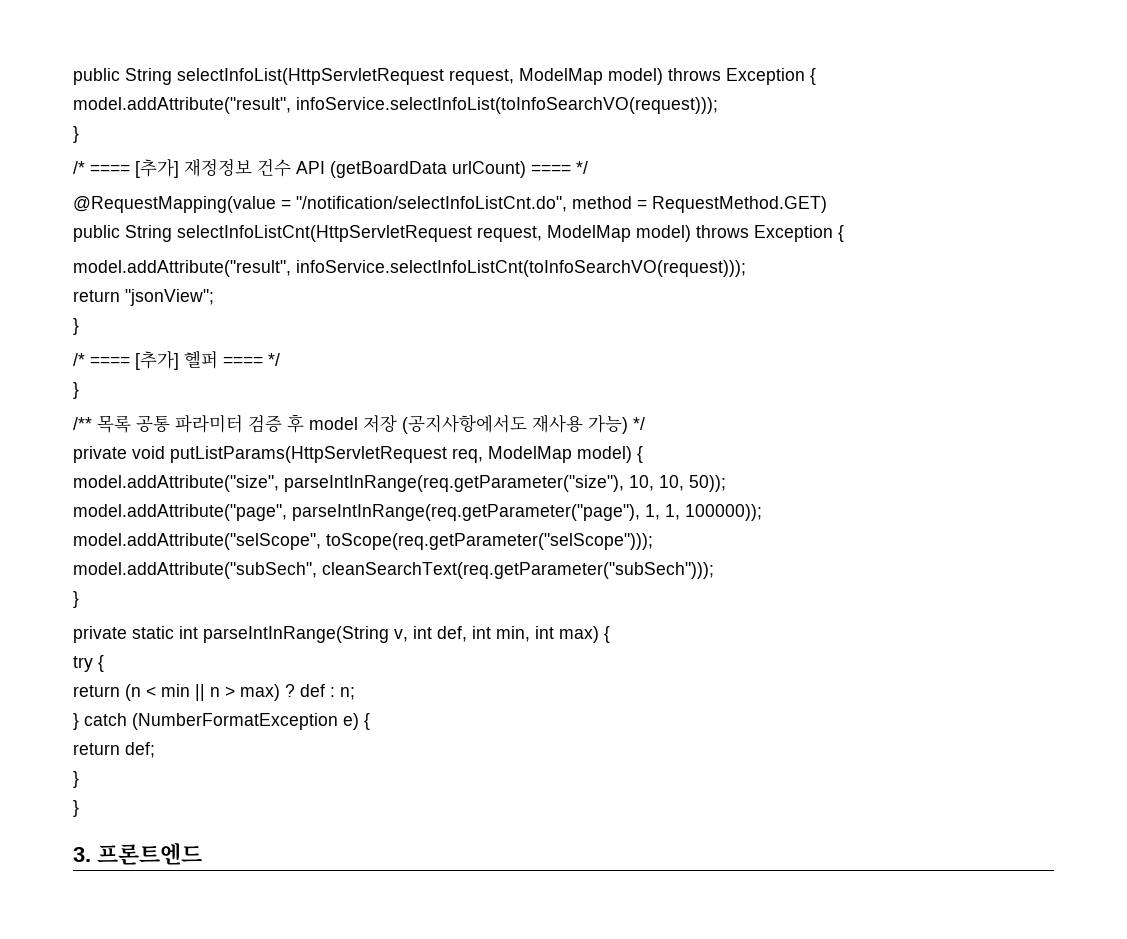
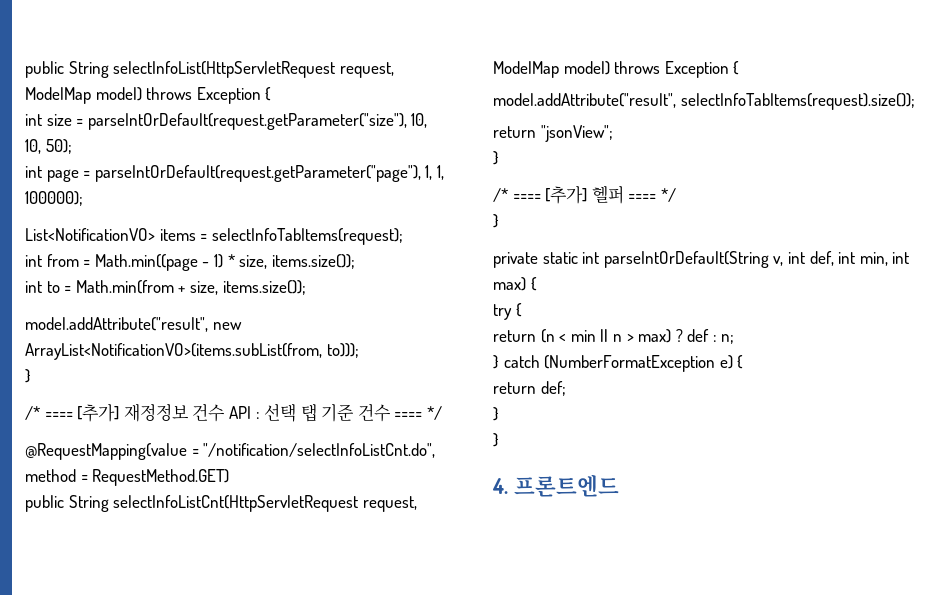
- model.addAttribute("result", infoService.selectInfoList(toInfoSearchVO(request)));
+ int size = parseIntOrDefault(request.getParameter("size"), 10, 10, 50);
+ int page = parseIntOrDefault(request.getParameter("page"), 1, 1, 100000);
+ List<NotificationVO> items = selectInfoTabItems(request);
+ int from = Math.min((page - 1) * size, items.size());
+ int to = Math.min(from + size, items.size());
+ model.addAttribute("result", new ArrayList<NotificationVO>(items.subList(from, to)));
- /* ==== [추가] 재정정보 건수 API (getBoardData urlCount) ==== */
+ /* ==== [추가] 재정정보 건수 API : 선택 탭 기준 건수 ==== */
- model.addAttribute("result", infoService.selectInfoListCnt(toInfoSearchVO(request)));
+ model.addAttribute("result", selectInfoTabItems(request).size());
- /** 목록 공통 파라미터 검증 후 model 저장 (공지사항에서도 재사용 가능) */
- private void putListParams(HttpServletRequest req, ModelMap model) {
- model.addAttribute("size", parseIntInRange(req.getParameter("size"), 10, 10, 50));
- model.addAttribute("page", parseIntInRange(req.getParameter("page"), 1, 1, 100000));
- model.addAttribute("selScope", toScope(req.getParameter("selScope")));
- model.addAttribute("subSech", cleanSearchText(req.getParameter("subSech")));
- }
- private static int parseIntInRange(String v, int def, int min, int max) {
+ private static int parseIntOrDefault(String v, int def, int min, int max) {
- 3. 프론트엔드
+ 4. 프론트엔드

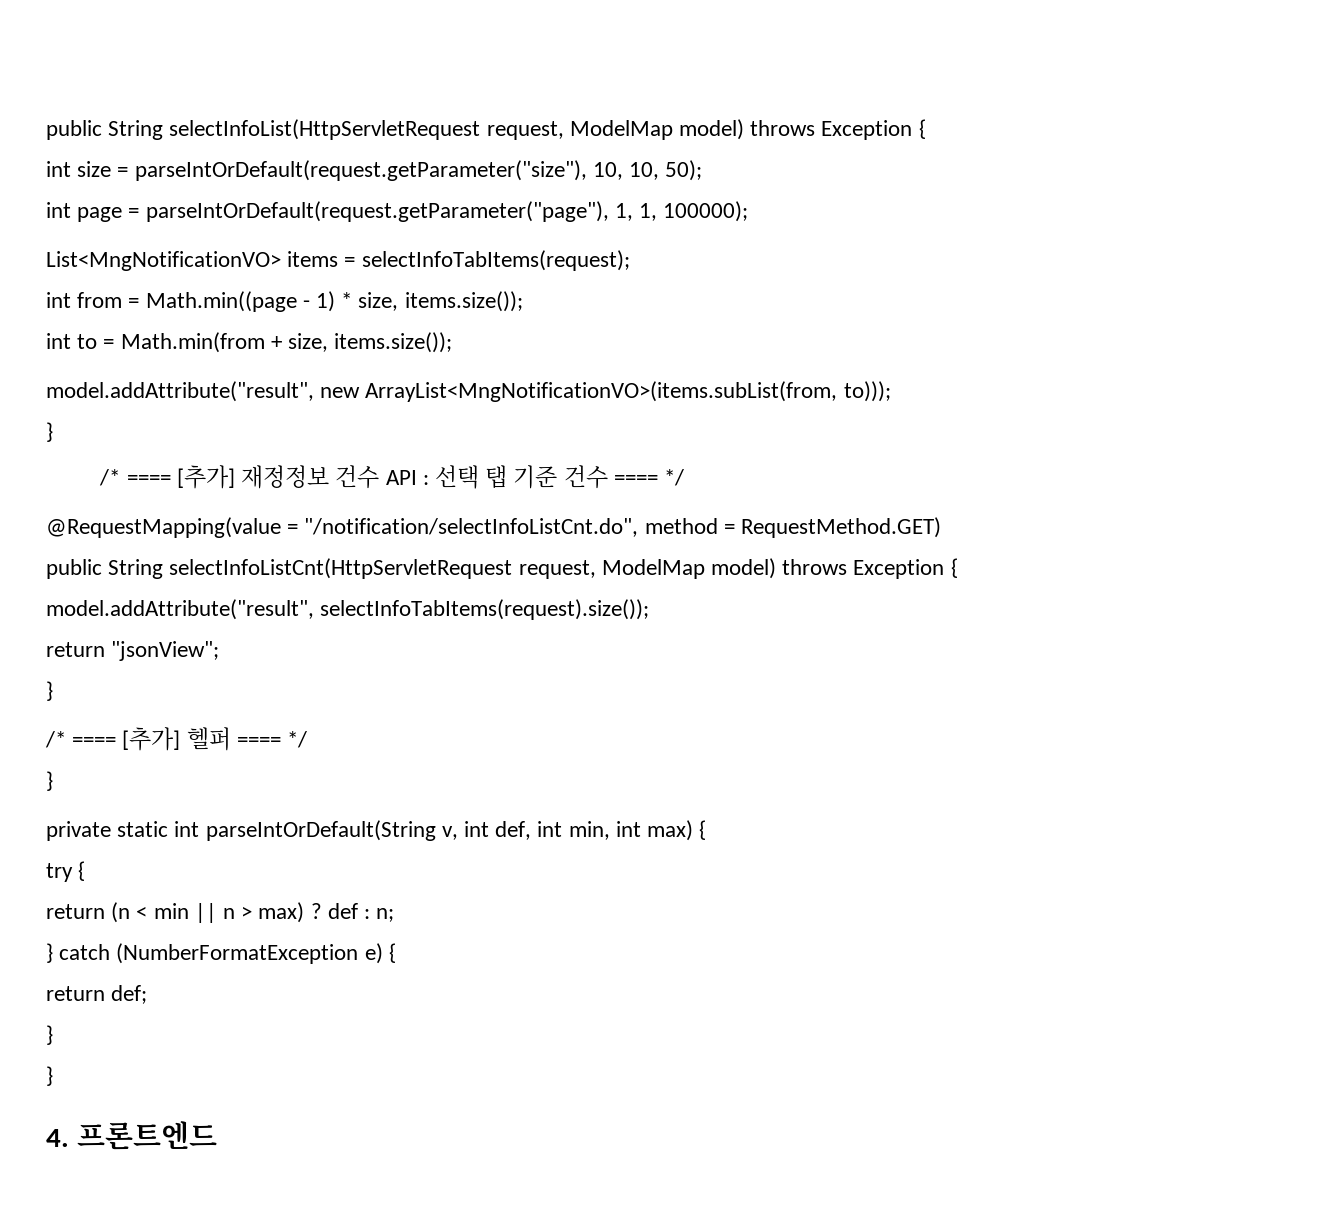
- List<NotificationVO> items = selectInfoTabItems(request);
+ List<MngNotificationVO> items = selectInfoTabItems(request);
- model.addAttribute("result", new ArrayList<NotificationVO>(items.subList(from, to)));
+ model.addAttribute("result", new ArrayList<MngNotificationVO>(items.subList(from, to)));

